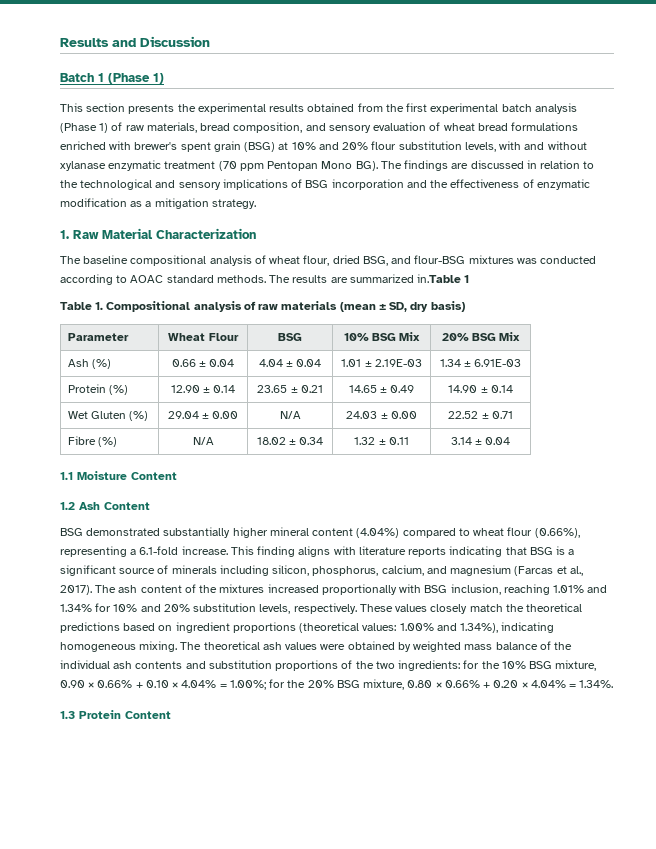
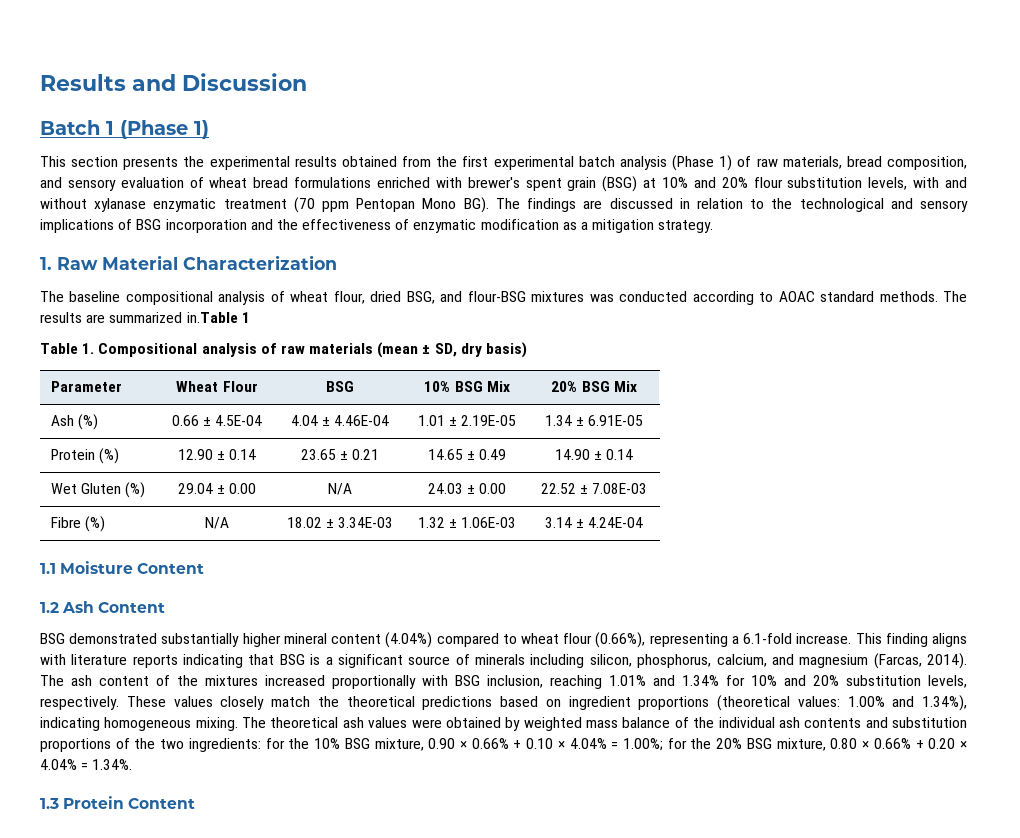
- Ash (%) | 0.66 ± 0.04 | 4.04 ± 0.04 | 1.01 ± 2.19E-03 | 1.34 ± 6.91E-03
+ Ash (%) | 0.66 ± 4.5E-04 | 4.04 ± 4.46E-04 | 1.01 ± 2.19E-05 | 1.34 ± 6.91E-05
- Wet Gluten (%) | 29.04 ± 0.00 | N/A | 24.03 ± 0.00 | 22.52 ± 0.71
+ Wet Gluten (%) | 29.04 ± 0.00 | N/A | 24.03 ± 0.00 | 22.52 ± 7.08E-03
- Fibre (%) | N/A | 18.02 ± 0.34 | 1.32 ± 0.11 | 3.14 ± 0.04
+ Fibre (%) | N/A | 18.02 ± 3.34E-03 | 1.32 ± 1.06E-03 | 3.14 ± 4.24E-04
- This finding aligns with literature reports indicating that BSG is a significant source of minerals including silicon, phosphorus, calcium, and magnesium (Farcas et al., 2017).
+ This finding aligns with literature reports indicating that BSG is a significant source of minerals including silicon, phosphorus, calcium, and magnesium (Farcas, 2014).

